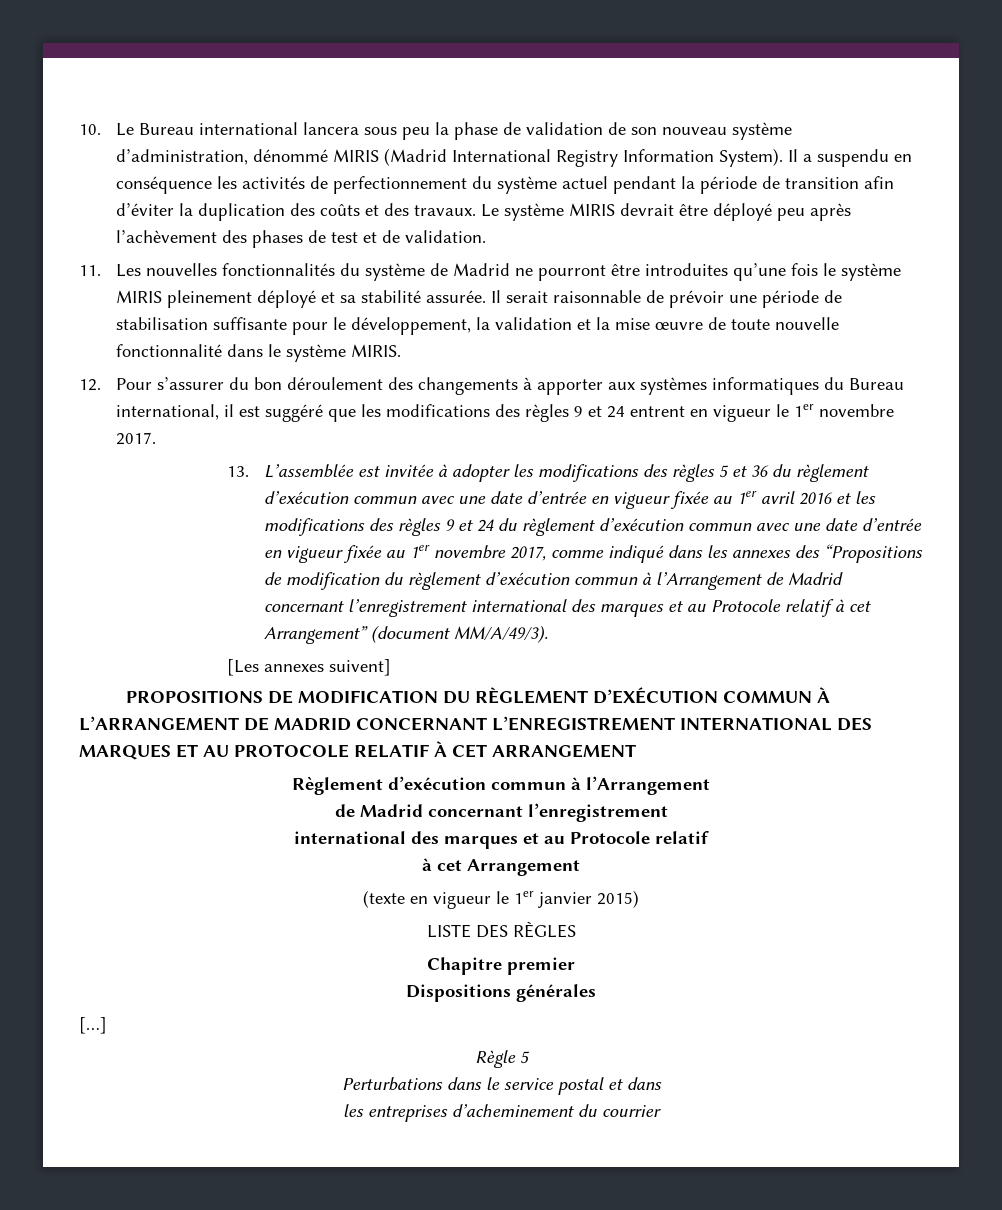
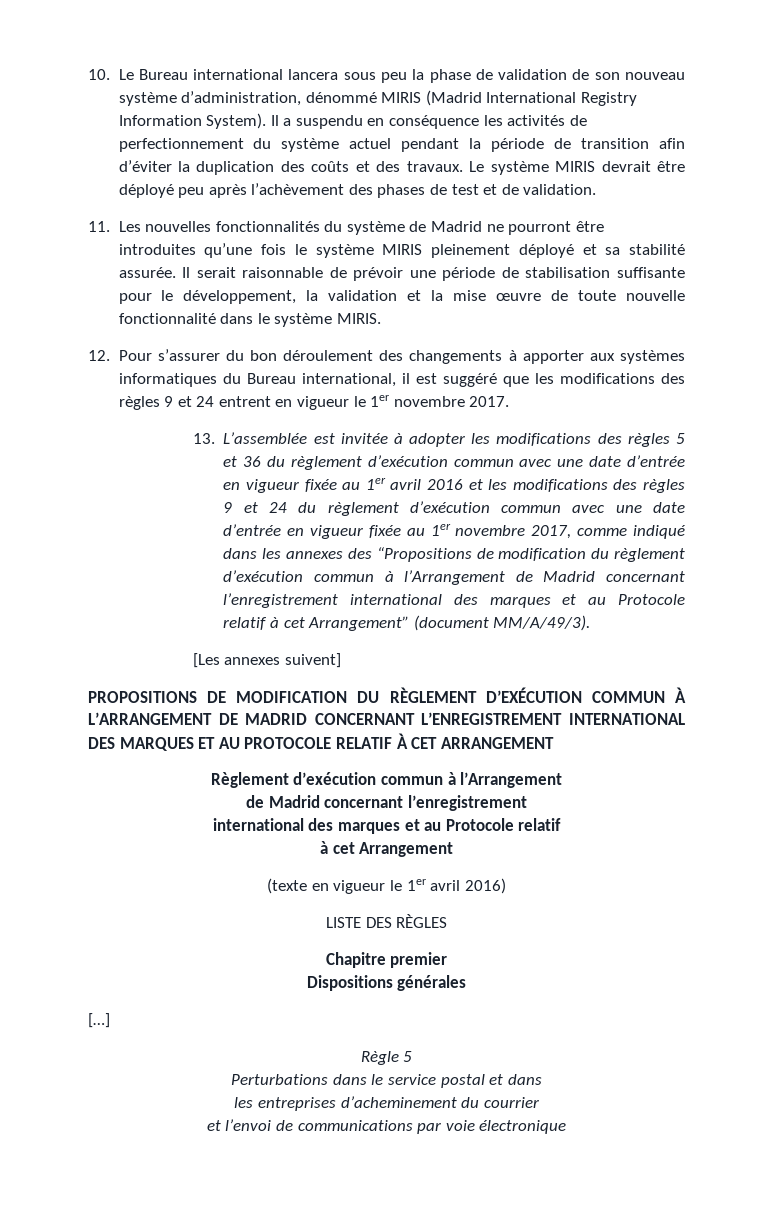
- (texte en vigueur le 1er janvier 2015)
+ (texte en vigueur le 1er avril 2016)
+ et l’envoi de communications par voie électronique

